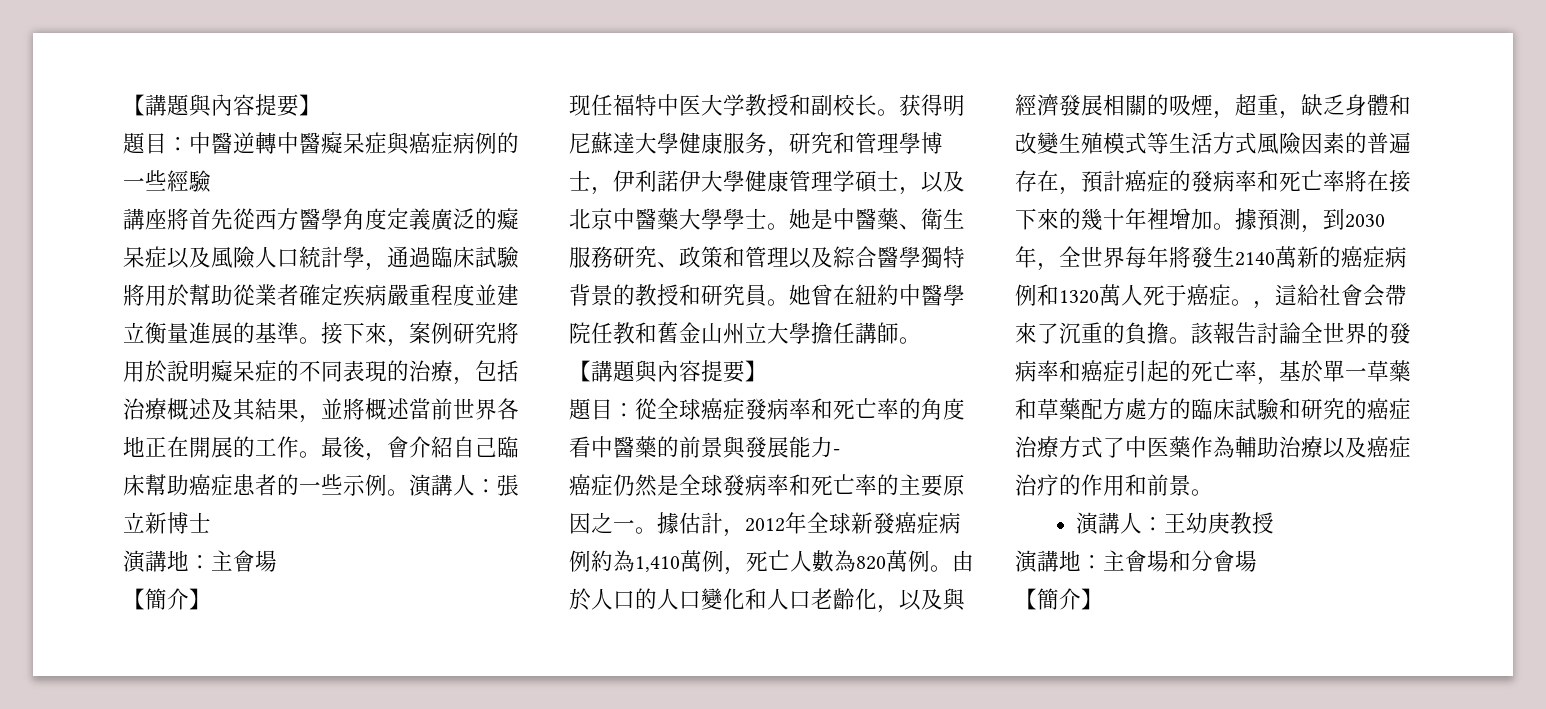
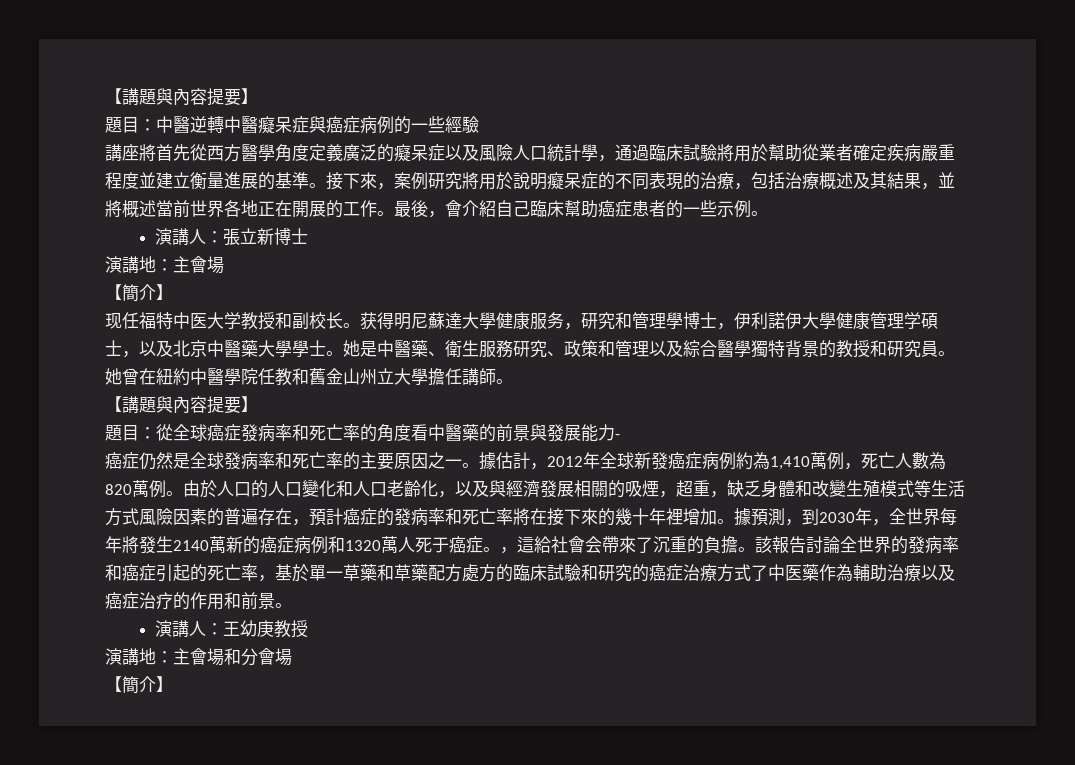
- 最後，會介紹自己臨床幫助癌症患者的一些示例。演講人：張立新博士
+ 最後，會介紹自己臨床幫助癌症患者的一些示例。
+ 演講人：張立新博士

